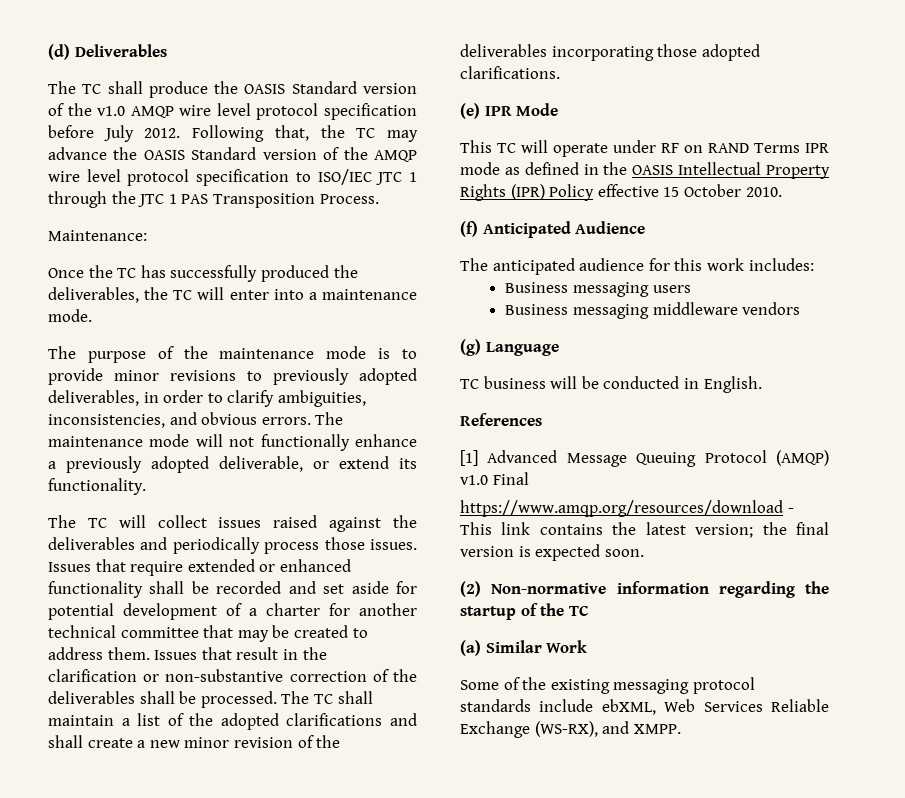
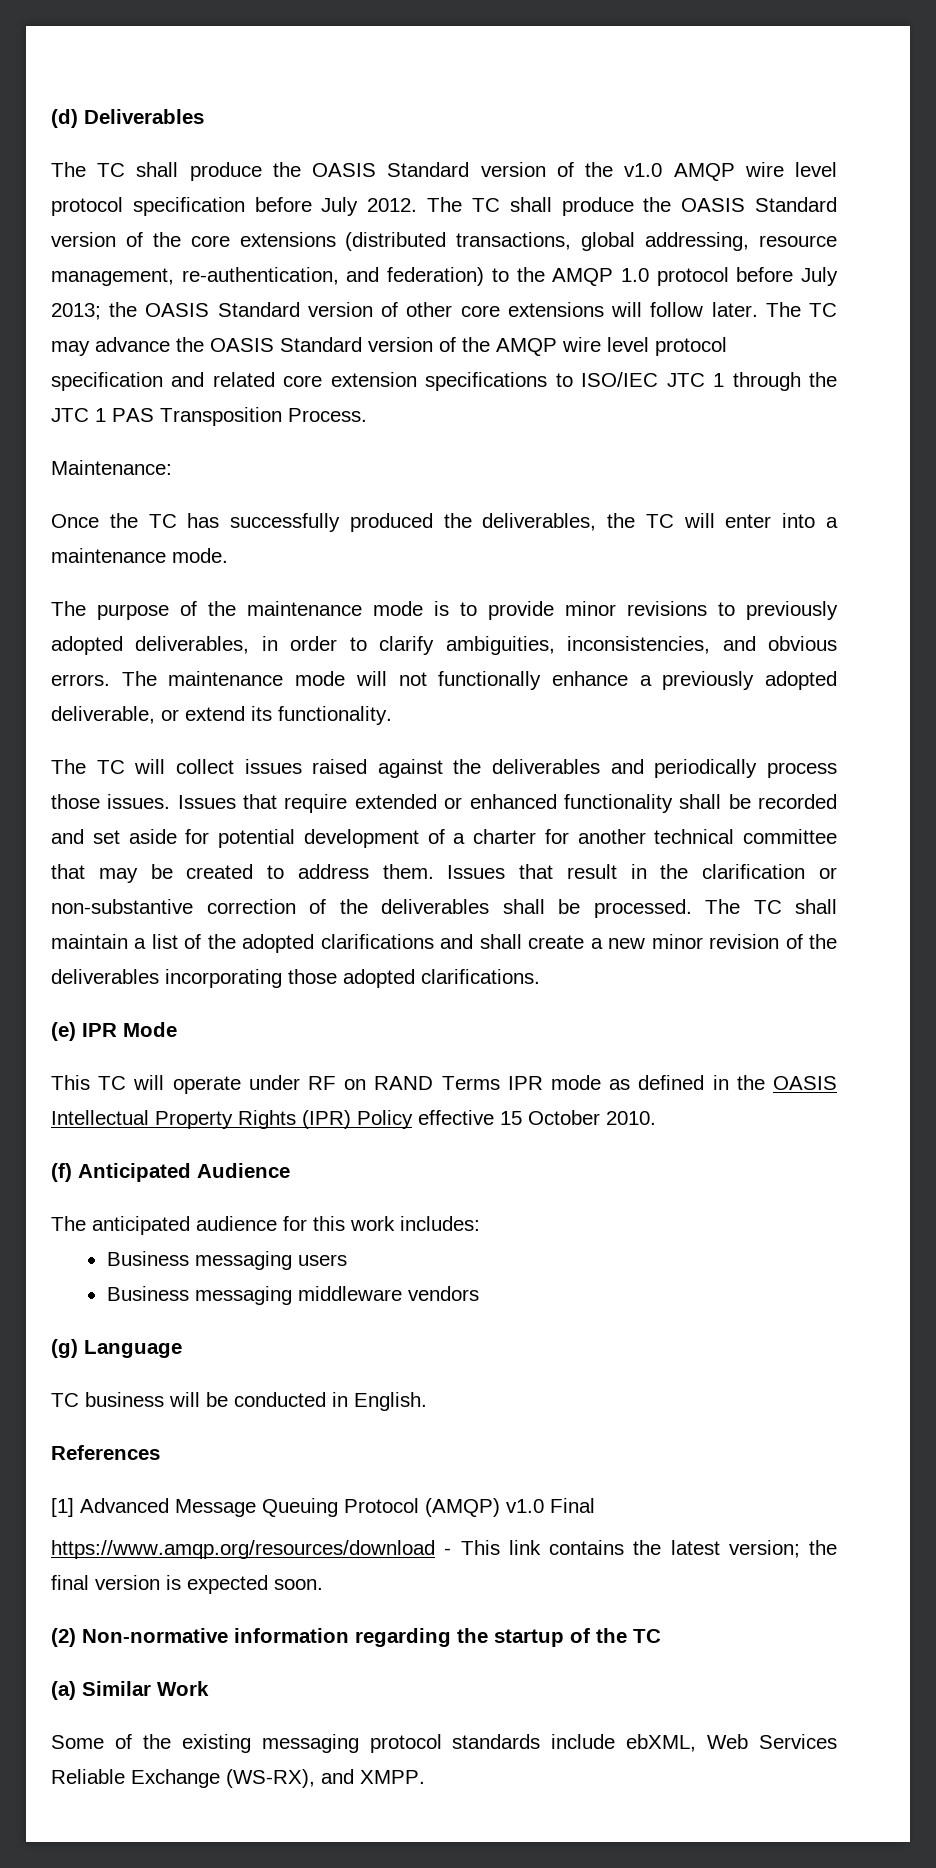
- Following that, the TC may advance the OASIS Standard version of the AMQP wire level protocol specification to ISO/IEC JTC 1 through the JTC 1 PAS Transposition Process.
+ The TC shall produce the OASIS Standard version of the core extensions (distributed transactions, global addressing, resource management, re-authentication, and federation) to the AMQP 1.0 protocol before July 2013; the OASIS Standard version of other core extensions will follow later. The TC may advance the OASIS Standard version of the AMQP wire level protocol specification and related core extension specifications to ISO/IEC JTC 1 through the JTC 1 PAS Transposition Process.

